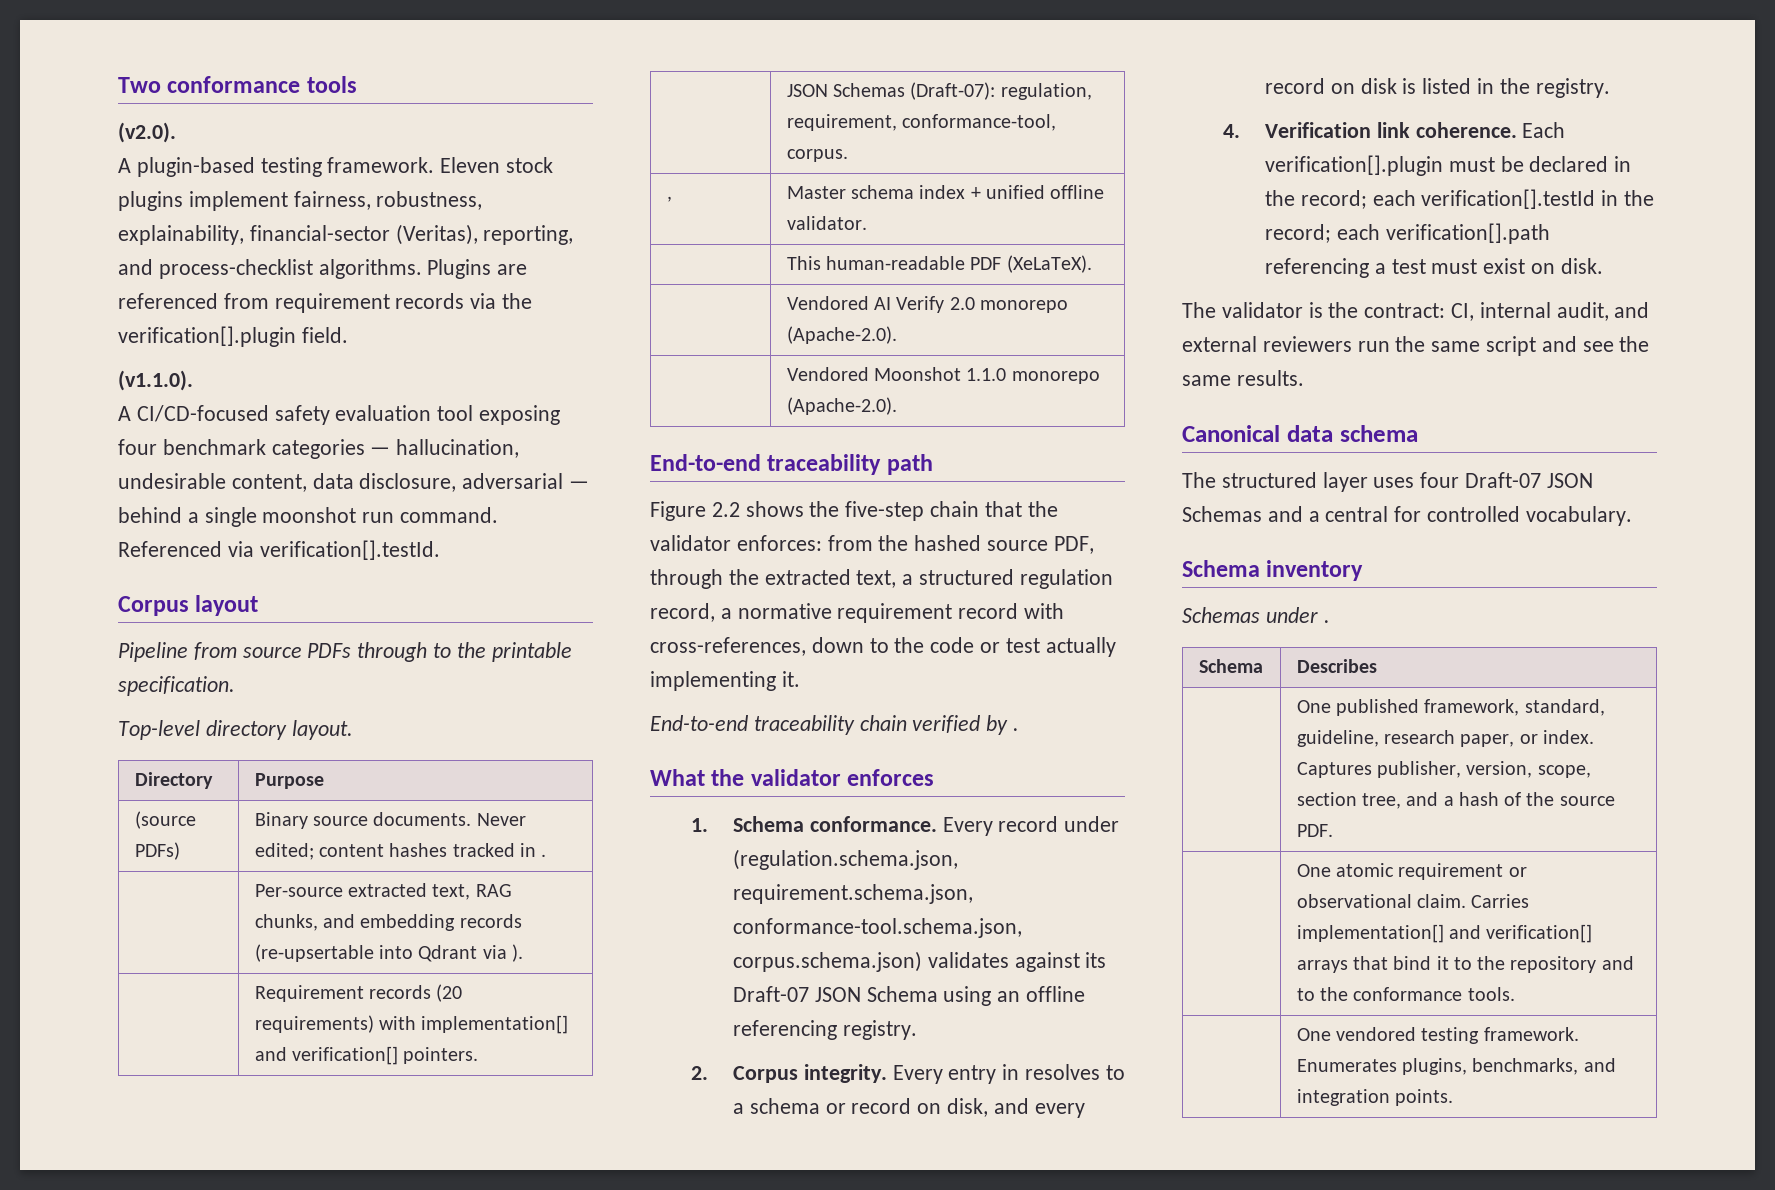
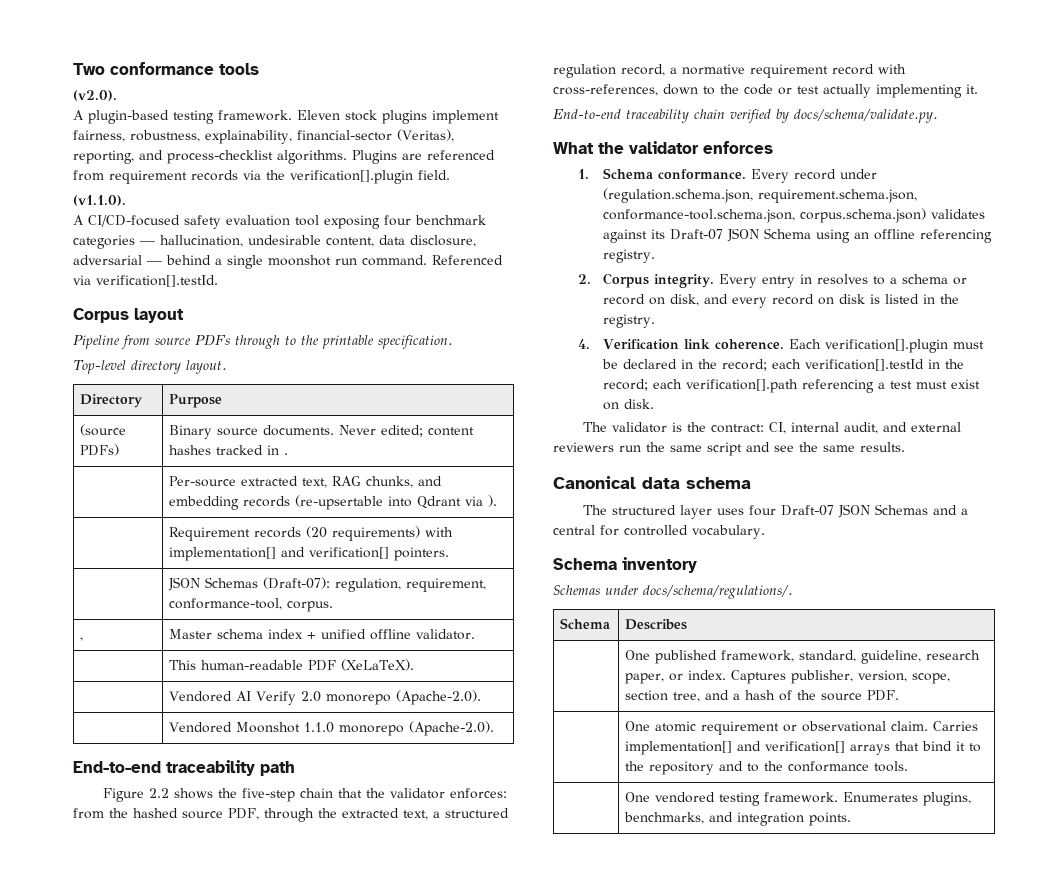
- End-to-end traceability chain verified by .
+ End-to-end traceability chain verified by docs/schema/validate.py.
- Schemas under .
+ Schemas under docs/schema/regulations/.

